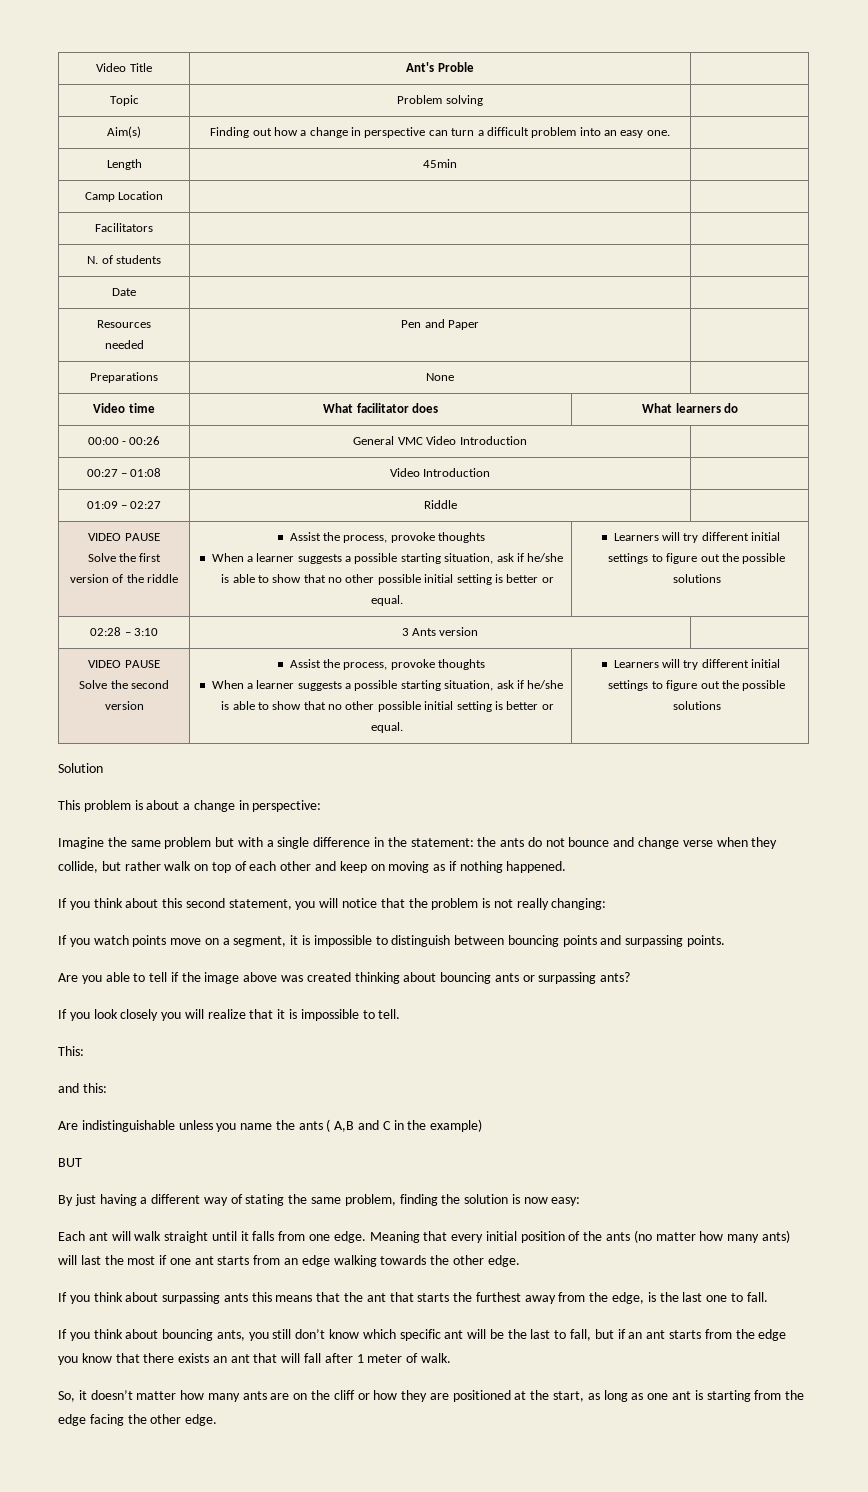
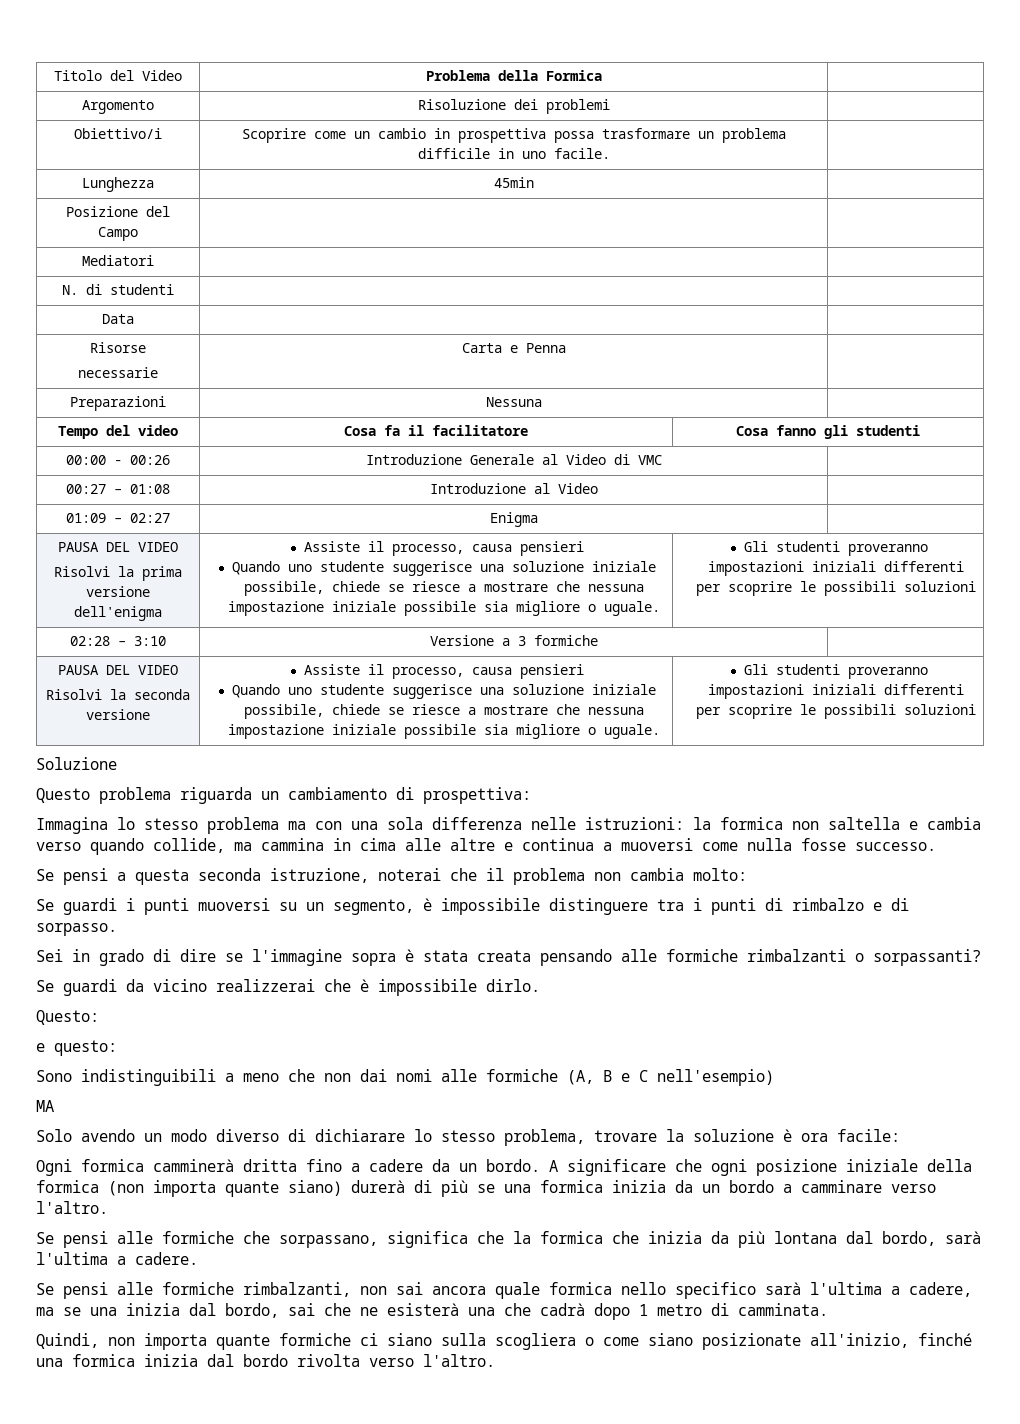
- Video Title | Ant's Proble |
- Topic | Problem solving |
- Aim(s) | Finding out how a change in perspective can turn a difficult problem into an easy one. |
- Length | 45min |
- Camp Location | |
- Facilitators | |
- N. of students | |
- Date | |
- Resources
- needed | Pen and Paper |
- Preparations | None |
- Video time | What facilitator does | What learners do
- 00:00 - 00:26 | General VMC Video Introduction |
+ Titolo del Video | Problema della Formica |
+ Argomento | Risoluzione dei problemi |
+ Obiettivo/i | Scoprire come un cambio in prospettiva possa trasformare un problema difficile in uno facile. |
+ Lunghezza | 45min |
+ Posizione del Campo | |
+ Mediatori | |
+ N. di studenti | |
+ Data | |
+ Risorse
+ necessarie | Carta e Penna |
+ Preparazioni | Nessuna |
+ Tempo del video | Cosa fa il facilitatore | Cosa fanno gli studenti
+ 00:00 - 00:26 | Introduzione Generale al Video di VMC |
- 00:27 – 01:08 | Video Introduction |
+ 00:27 – 01:08 | Introduzione al Video |
- 01:09 – 02:27 | Riddle |
- VIDEO PAUSE
- Solve the first version of the riddle | Assist the process, provoke thoughts
- When a learner suggests a possible starting situation, ask if he/she is able to show that no other possible initial setting is better or equal. | Learners will try different initial settings to figure out the possible solutions
- 02:28 – 3:10 | 3 Ants version |
- VIDEO PAUSE
- Solve the second version | Assist the process, provoke thoughts
- When a learner suggests a possible starting situation, ask if he/she is able to show that no other possible initial setting is better or equal. | Learners will try different initial settings to figure out the possible solutions
- Solution
- This problem is about a change in perspective:
- Imagine the same problem but with a single difference in the statement: the ants do not bounce and change verse when they collide, but rather walk on top of each other and keep on moving as if nothing happened.
- If you think about this second statement, you will notice that the problem is not really changing:
- If you watch points move on a segment, it is impossible to distinguish between bouncing points and surpassing points.
- Are you able to tell if the image above was created thinking about bouncing ants or surpassing ants?
- If you look closely you will realize that it is impossible to tell.
- This:
- and this:
- Are indistinguishable unless you name the ants ( A,B and C in the example)
- BUT
- By just having a different way of stating the same problem, finding the solution is now easy:
- Each ant will walk straight until it falls from one edge. Meaning that every initial position of the ants (no matter how many ants) will last the most if one ant starts from an edge walking towards the other edge.
- If you think about surpassing ants this means that the ant that starts the furthest away from the edge, is the last one to fall.
- If you think about bouncing ants, you still don’t know which specific ant will be the last to fall, but if an ant starts from the edge you know that there exists an ant that will fall after 1 meter of walk.
- So, it doesn’t matter how many ants are on the cliff or how they are positioned at the start, as long as one ant is starting from the edge facing the other edge.
+ 01:09 – 02:27 | Enigma |
+ PAUSA DEL VIDEO
+ Risolvi la prima versione dell'enigma | Assiste il processo, causa pensieri
+ Quando uno studente suggerisce una soluzione iniziale possibile, chiede se riesce a mostrare che nessuna impostazione iniziale possibile sia migliore o uguale. | Gli studenti proveranno impostazioni iniziali differenti per scoprire le possibili soluzioni
+ 02:28 – 3:10 | Versione a 3 formiche |
+ PAUSA DEL VIDEO
+ Risolvi la seconda versione | Assiste il processo, causa pensieri
+ Quando uno studente suggerisce una soluzione iniziale possibile, chiede se riesce a mostrare che nessuna impostazione iniziale possibile sia migliore o uguale. | Gli studenti proveranno impostazioni iniziali differenti per scoprire le possibili soluzioni
+ Soluzione
+ Questo problema riguarda un cambiamento di prospettiva:
+ Immagina lo stesso problema ma con una sola differenza nelle istruzioni: la formica non saltella e cambia verso quando collide, ma cammina in cima alle altre e continua a muoversi come nulla fosse successo.
+ Se pensi a questa seconda istruzione, noterai che il problema non cambia molto:
+ Se guardi i punti muoversi su un segmento, è impossibile distinguere tra i punti di rimbalzo e di sorpasso.
+ Sei in grado di dire se l'immagine sopra è stata creata pensando alle formiche rimbalzanti o sorpassanti?
+ Se guardi da vicino realizzerai che è impossibile dirlo.
+ Questo:
+ e questo:
+ Sono indistinguibili a meno che non dai nomi alle formiche (A, B e C nell'esempio)
+ MA
+ Solo avendo un modo diverso di dichiarare lo stesso problema, trovare la soluzione è ora facile:
+ Ogni formica camminerà dritta fino a cadere da un bordo. A significare che ogni posizione iniziale della formica (non importa quante siano) durerà di più se una formica inizia da un bordo a camminare verso l'altro.
+ Se pensi alle formiche che sorpassano, significa che la formica che inizia da più lontana dal bordo, sarà l'ultima a cadere.
+ Se pensi alle formiche rimbalzanti, non sai ancora quale formica nello specifico sarà l'ultima a cadere, ma se una inizia dal bordo, sai che ne esisterà una che cadrà dopo 1 metro di camminata.
+ Quindi, non importa quante formiche ci siano sulla scogliera o come siano posizionate all'inizio, finché una formica inizia dal bordo rivolta verso l'altro.

